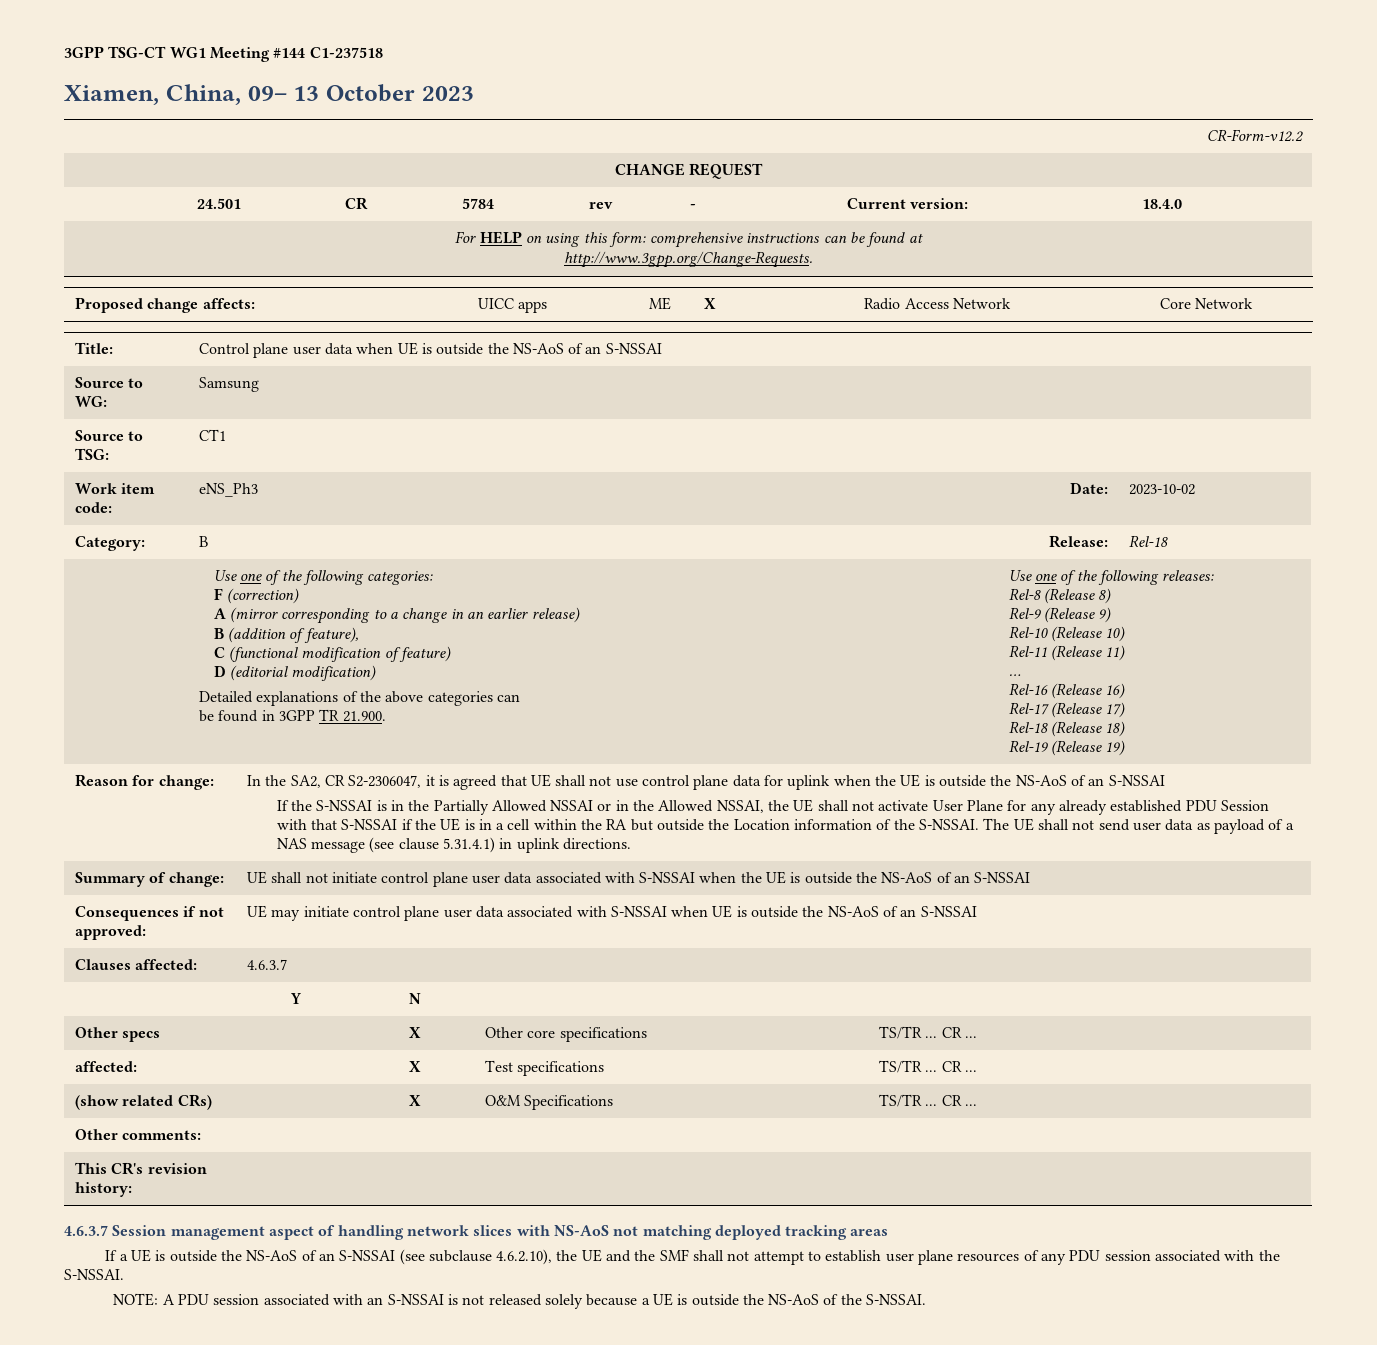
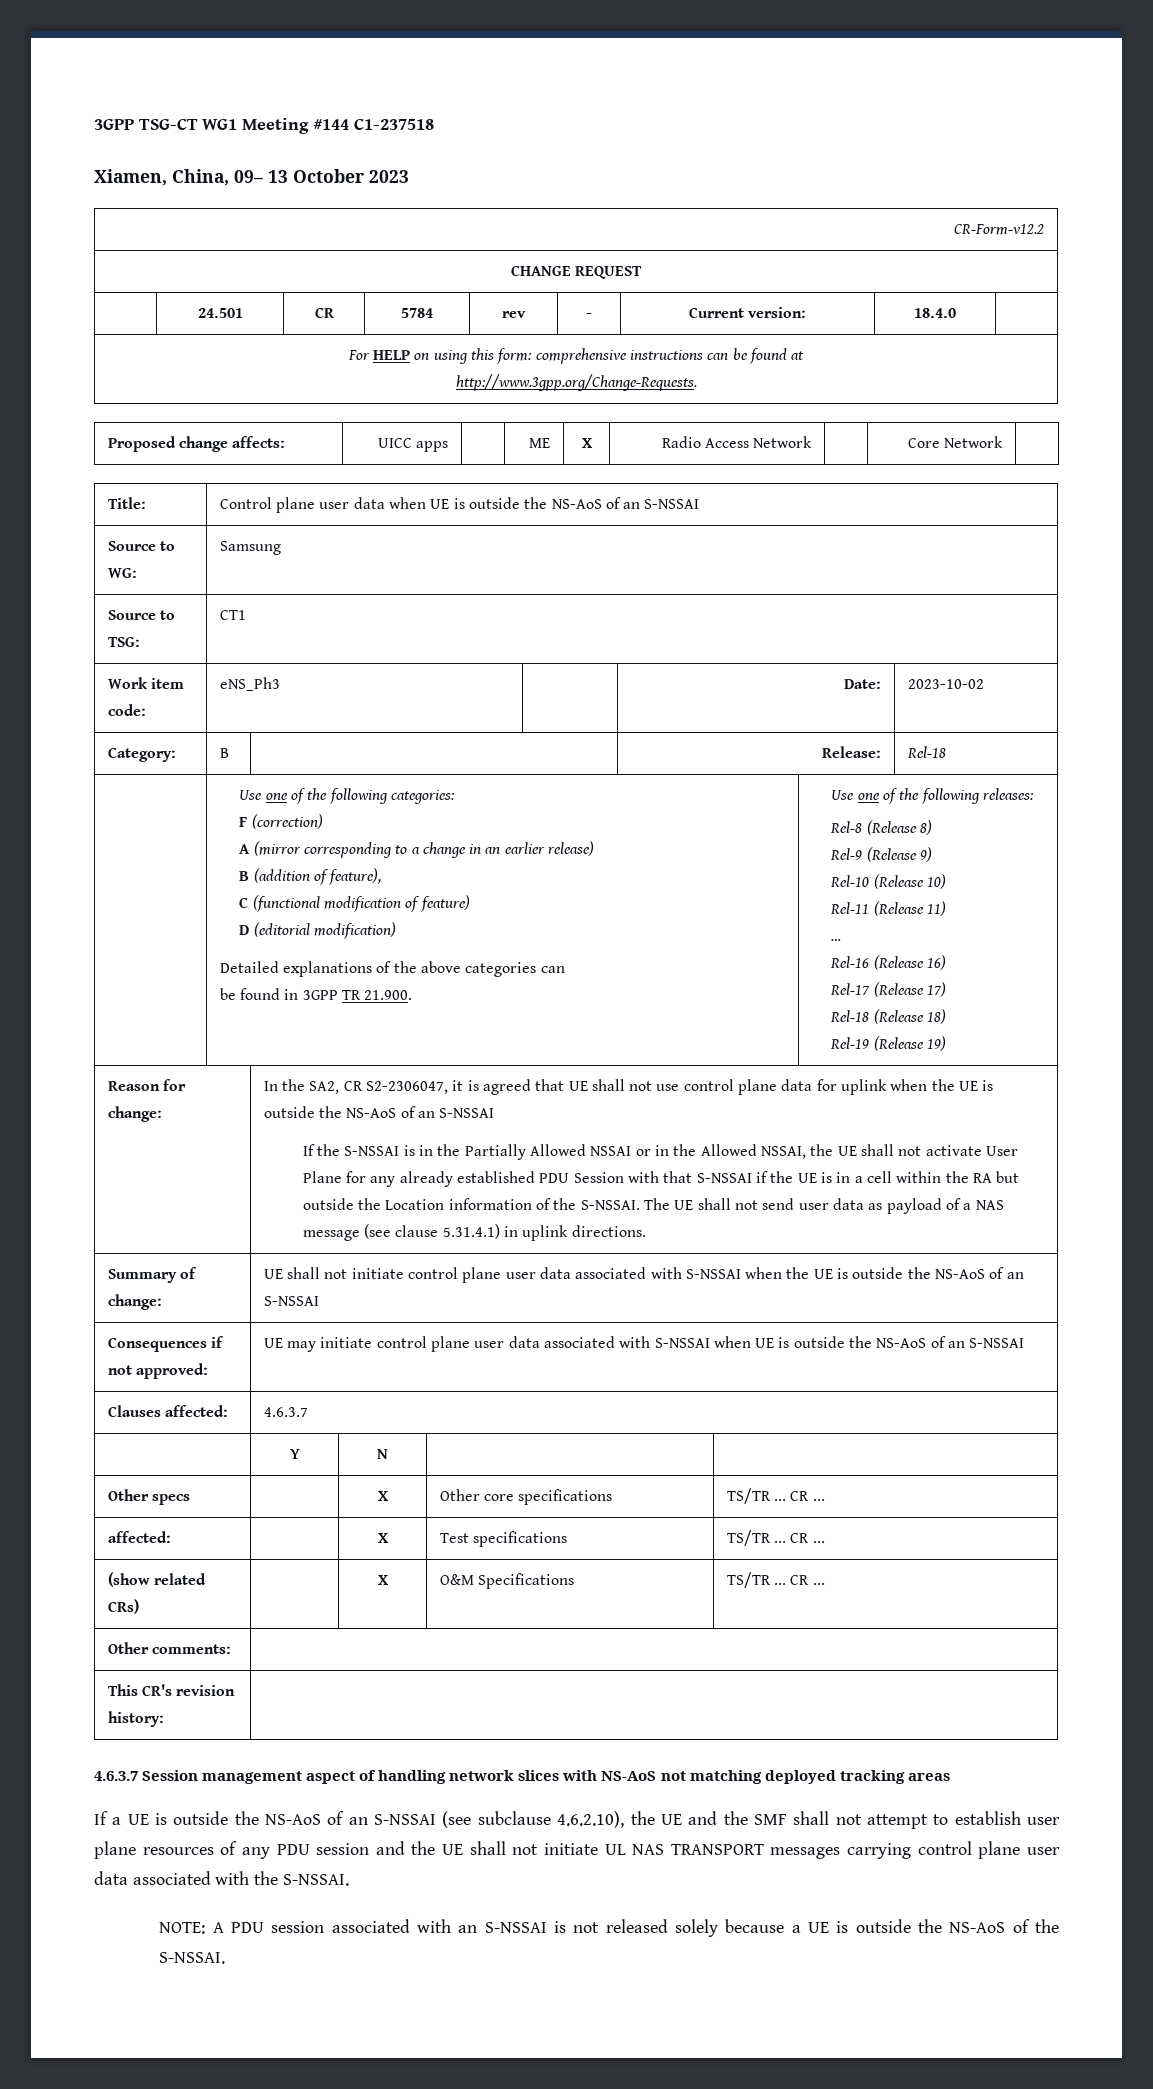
- If a UE is outside the NS-AoS of an S-NSSAI (see subclause 4.6.2.10), the UE and the SMF shall not attempt to establish user plane resources of any PDU session associated with the S-NSSAI.
+ If a UE is outside the NS-AoS of an S-NSSAI (see subclause 4.6.2.10), the UE and the SMF shall not attempt to establish user plane resources of any PDU session and the UE shall not initiate UL NAS TRANSPORT messages carrying control plane user data associated with the S-NSSAI.

